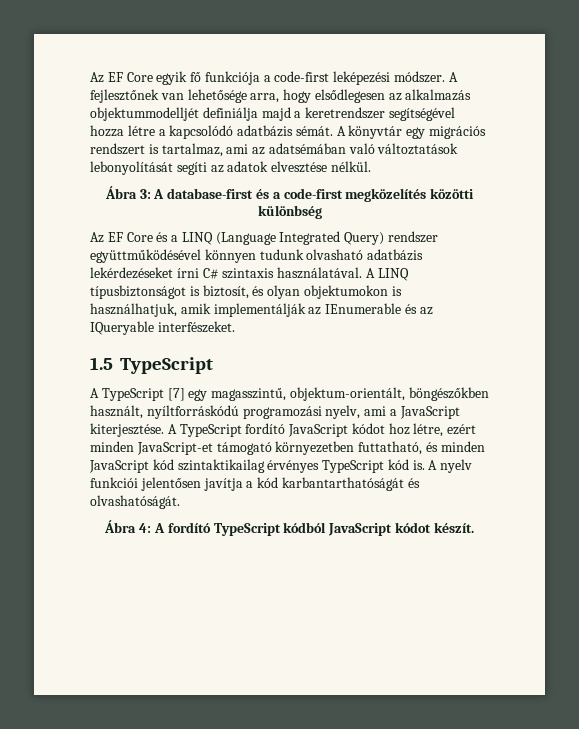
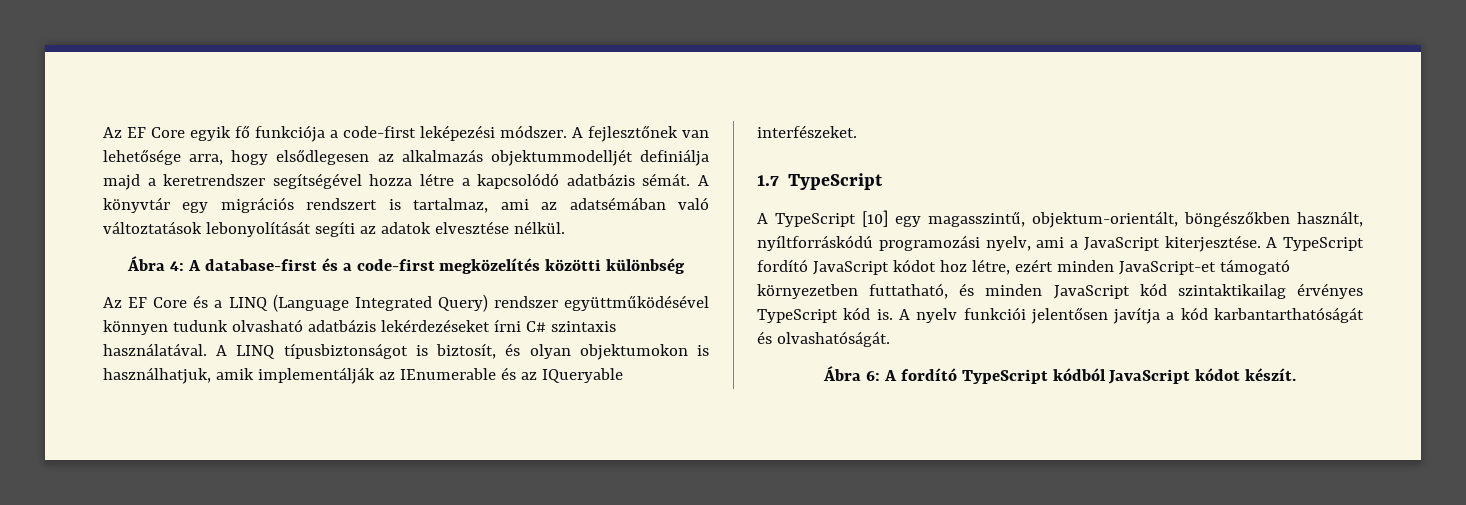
- Ábra 3: A database-first és a code-first megközelítés közötti különbség
+ Ábra 4: A database-first és a code-first megközelítés közötti különbség
- 1.5 TypeScript
+ 1.7 TypeScript
- A TypeScript [7] egy magasszintű, objektum-orientált, böngészőkben használt, nyíltforráskódú programozási nyelv, ami a JavaScript kiterjesztése.
+ A TypeScript [10] egy magasszintű, objektum-orientált, böngészőkben használt, nyíltforráskódú programozási nyelv, ami a JavaScript kiterjesztése.
- Ábra 4: A fordító TypeScript kódból JavaScript kódot készít.
+ Ábra 6: A fordító TypeScript kódból JavaScript kódot készít.

